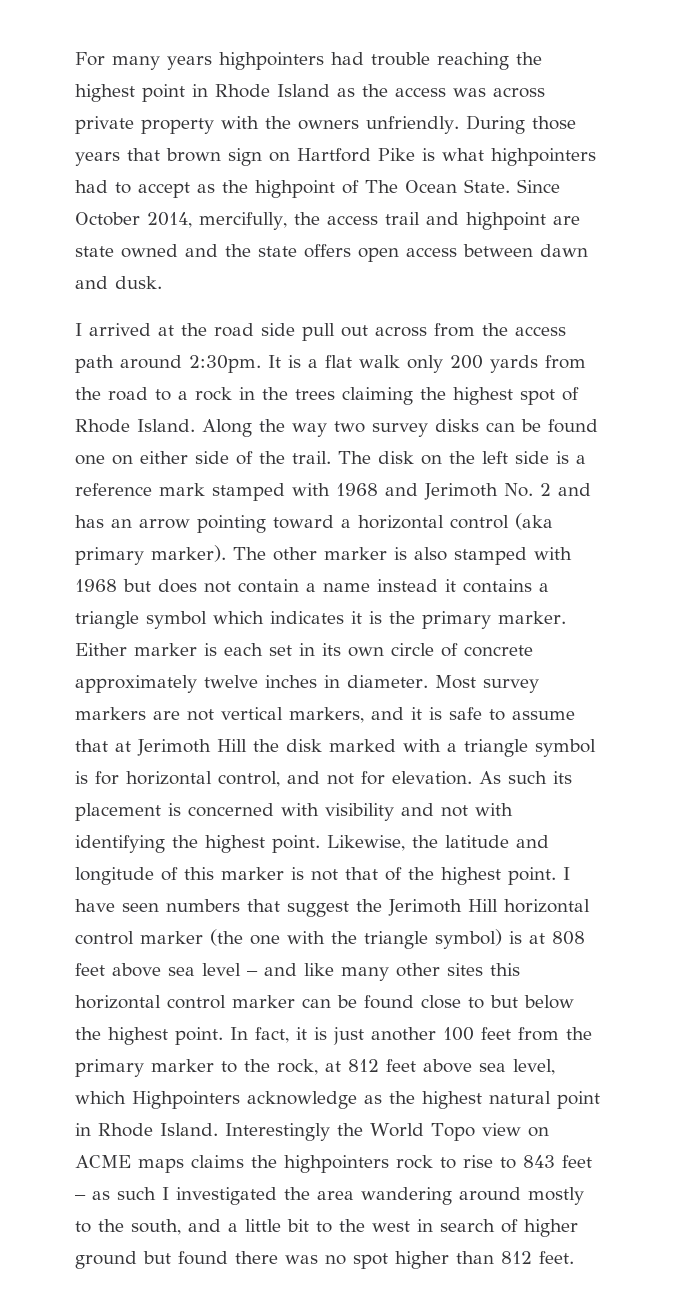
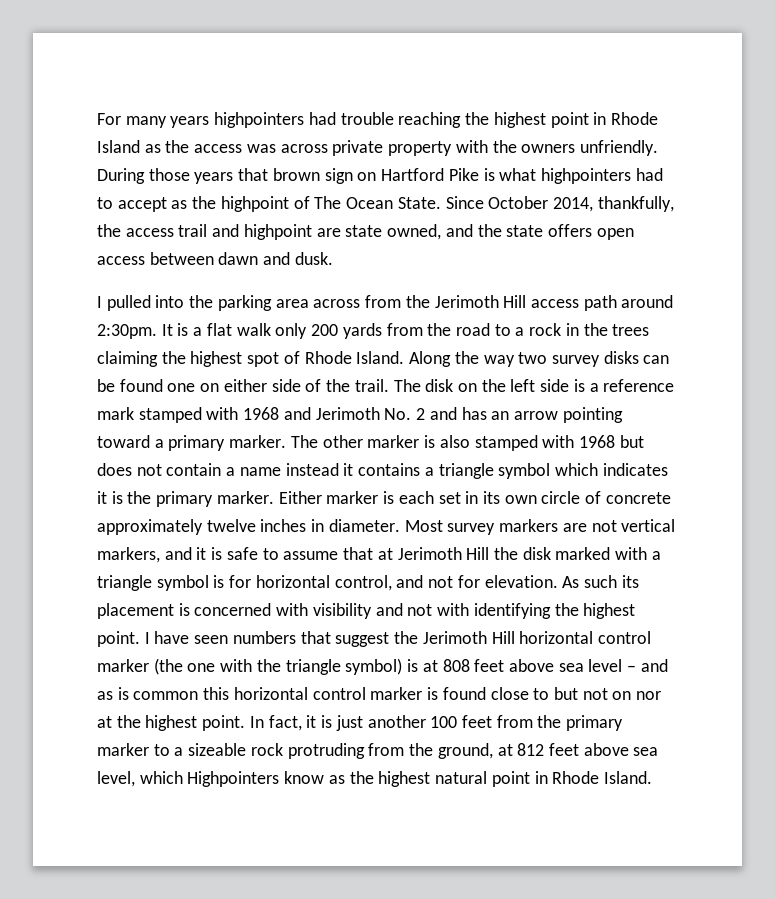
- Since October 2014, mercifully, the access trail and highpoint are state owned and the state offers open access between dawn and dusk.
+ Since October 2014, thankfully, the access trail and highpoint are state owned, and the state offers open access between dawn and dusk.
- I arrived at the road side pull out across from the access path around 2:30pm.
+ I pulled into the parking area across from the Jerimoth Hill access path around 2:30pm.
- The disk on the left side is a reference mark stamped with 1968 and Jerimoth No. 2 and has an arrow pointing toward a horizontal control (aka primary marker).
+ The disk on the left side is a reference mark stamped with 1968 and Jerimoth No. 2 and has an arrow pointing toward a primary marker.
- Likewise, the latitude and longitude of this marker is not that of the highest point.
- I have seen numbers that suggest the Jerimoth Hill horizontal control marker (the one with the triangle symbol) is at 808 feet above sea level – and like many other sites this horizontal control marker can be found close to but below the highest point.
+ I have seen numbers that suggest the Jerimoth Hill horizontal control marker (the one with the triangle symbol) is at 808 feet above sea level – and as is common this horizontal control marker is found close to but not on nor at the highest point.
- In fact, it is just another 100 feet from the primary marker to the rock, at 812 feet above sea level, which Highpointers acknowledge as the highest natural point in Rhode Island. Interestingly the World Topo view on ACME maps claims the highpointers rock to rise to 843 feet – as such I investigated the area wandering around mostly to the south, and a little bit to the west in search of higher ground but found there was no spot higher than 812 feet.
+ In fact, it is just another 100 feet from the primary marker to a sizeable rock protruding from the ground, at 812 feet above sea level, which Highpointers know as the highest natural point in Rhode Island.

